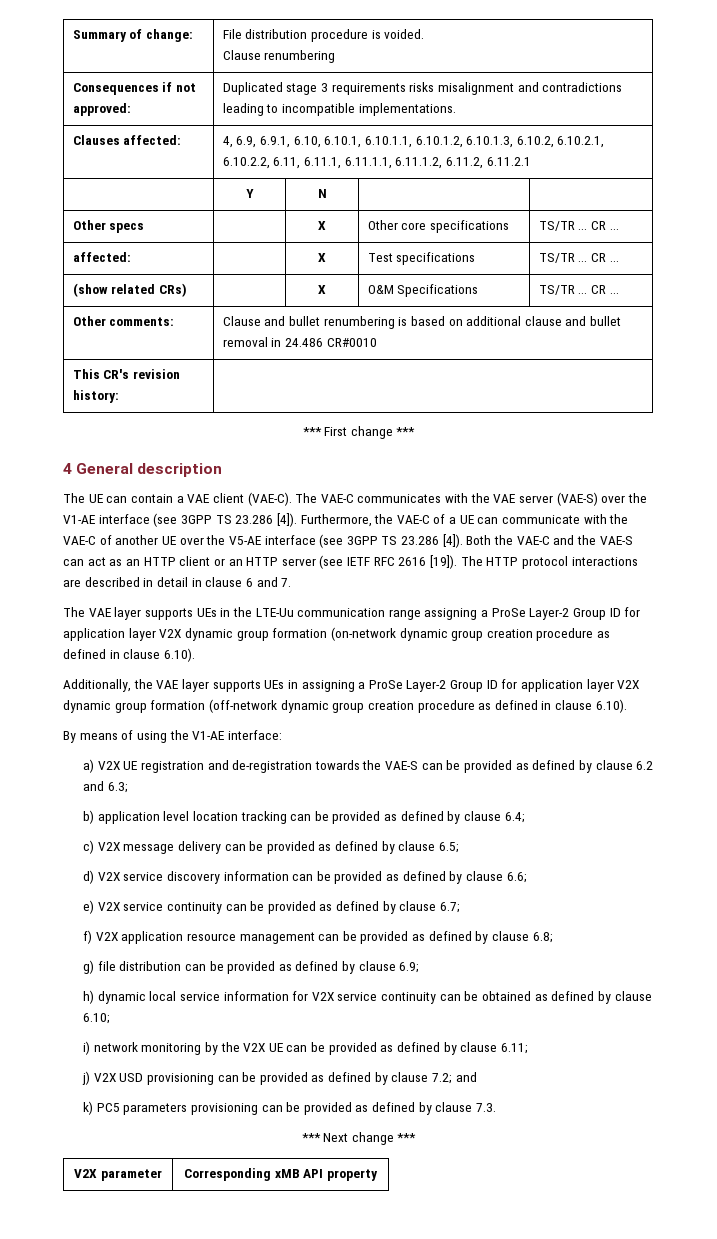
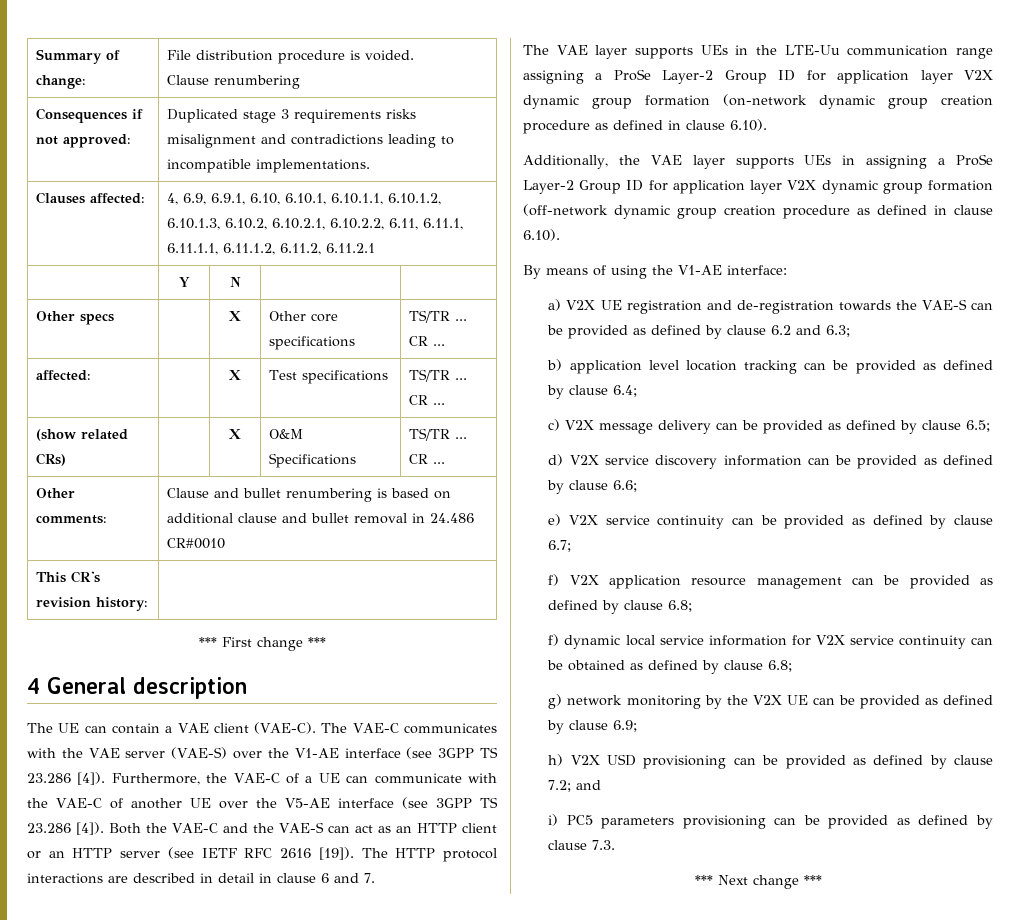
- g) file distribution can be provided as defined by clause 6.9;
- h) dynamic local service information for V2X service continuity can be obtained as defined by clause 6.10;
- i) network monitoring by the V2X UE can be provided as defined by clause 6.11;
- j) V2X USD provisioning can be provided as defined by clause 7.2; and
+ f) dynamic local service information for V2X service continuity can be obtained as defined by clause 6.8;
+ g) network monitoring by the V2X UE can be provided as defined by clause 6.9;
+ h) V2X USD provisioning can be provided as defined by clause 7.2; and
- k) PC5 parameters provisioning can be provided as defined by clause 7.3.
+ i) PC5 parameters provisioning can be provided as defined by clause 7.3.
- V2X parameter | Corresponding xMB API property

